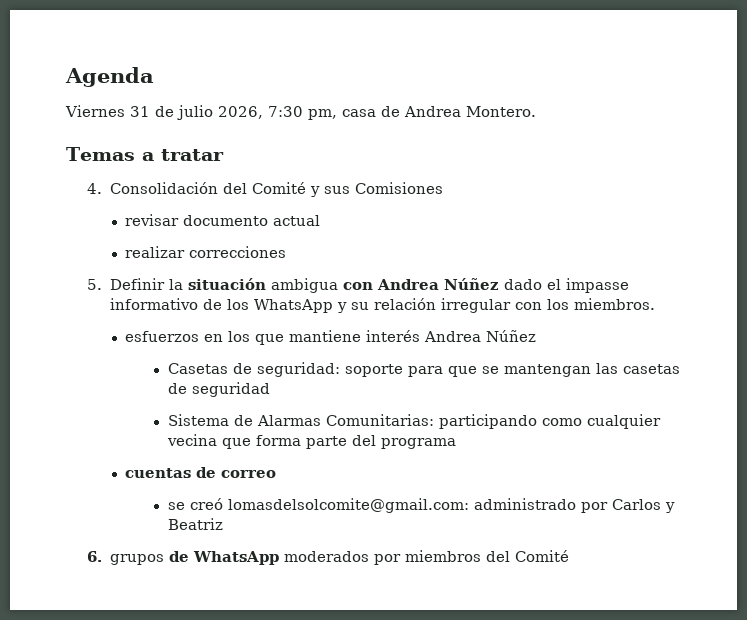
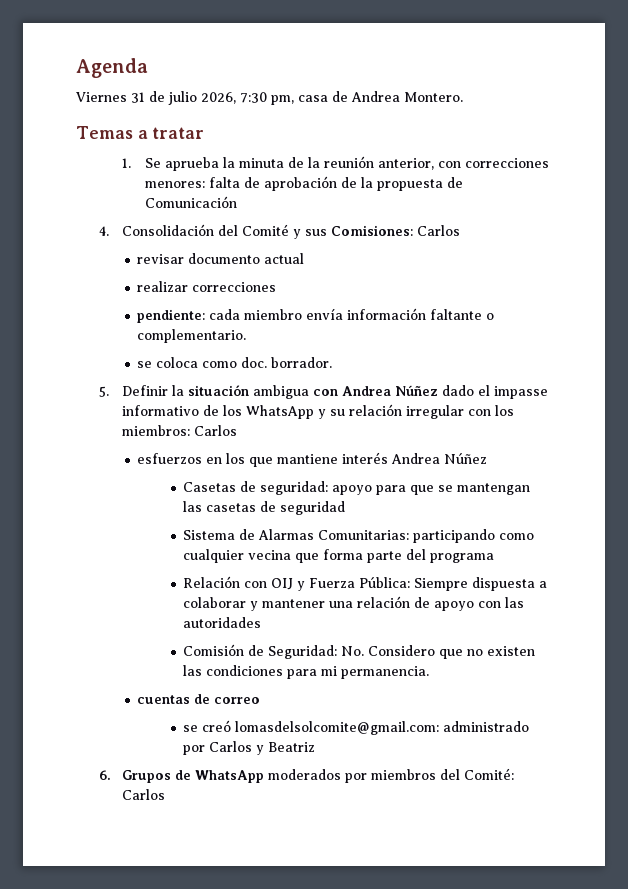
+ 1. Se aprueba la minuta de la reunión anterior, con correcciones menores: falta de aprobación de la propuesta de Comunicación
- 4. Consolidación del Comité y sus Comisiones
+ 4. Consolidación del Comité y sus Comisiones: Carlos
+ pendiente: cada miembro envía información faltante o complementario.
+ se coloca como doc. borrador.
- 5. Definir la situación ambigua con Andrea Núñez dado el impasse informativo de los WhatsApp y su relación irregular con los miembros.
+ 5. Definir la situación ambigua con Andrea Núñez dado el impasse informativo de los WhatsApp y su relación irregular con los miembros: Carlos
- Casetas de seguridad: soporte para que se mantengan las casetas de seguridad
+ Casetas de seguridad: apoyo para que se mantengan las casetas de seguridad
+ Relación con OIJ y Fuerza Pública: Siempre dispuesta a colaborar y mantener una relación de apoyo con las autoridades
+ Comisión de Seguridad: No. Considero que no existen las condiciones para mi permanencia.
- 6. grupos de WhatsApp moderados por miembros del Comité
+ 6. Grupos de WhatsApp moderados por miembros del Comité: Carlos

